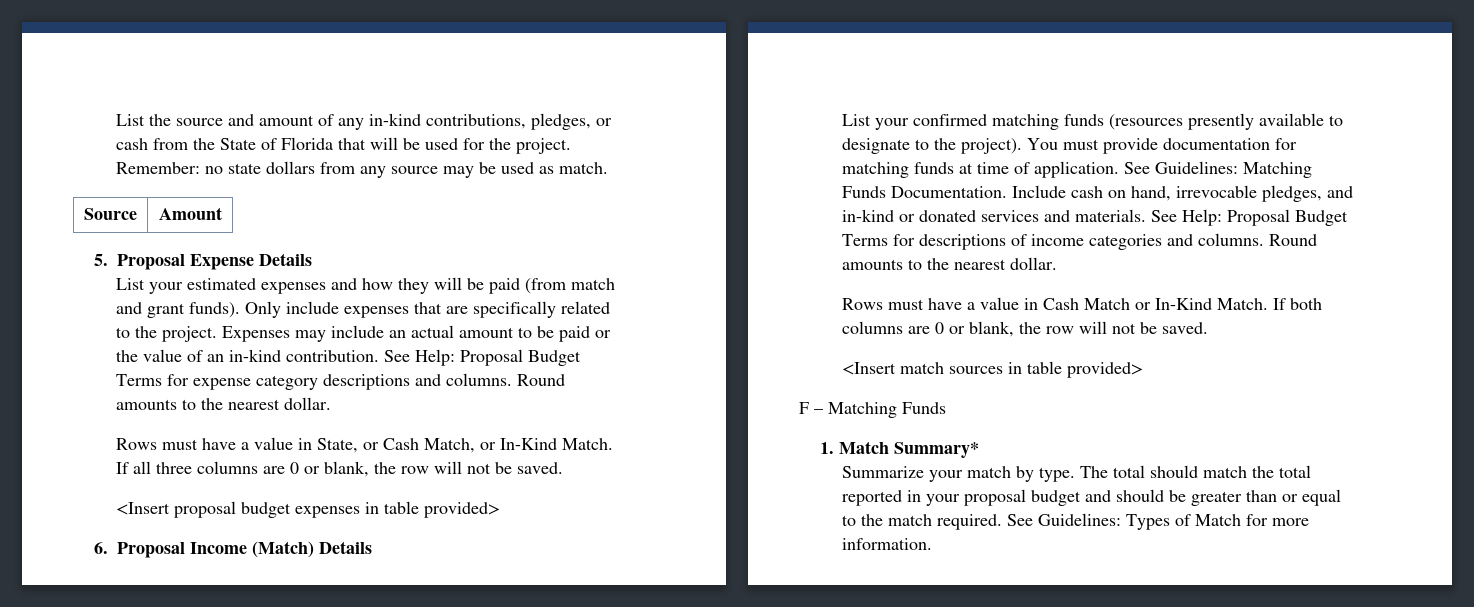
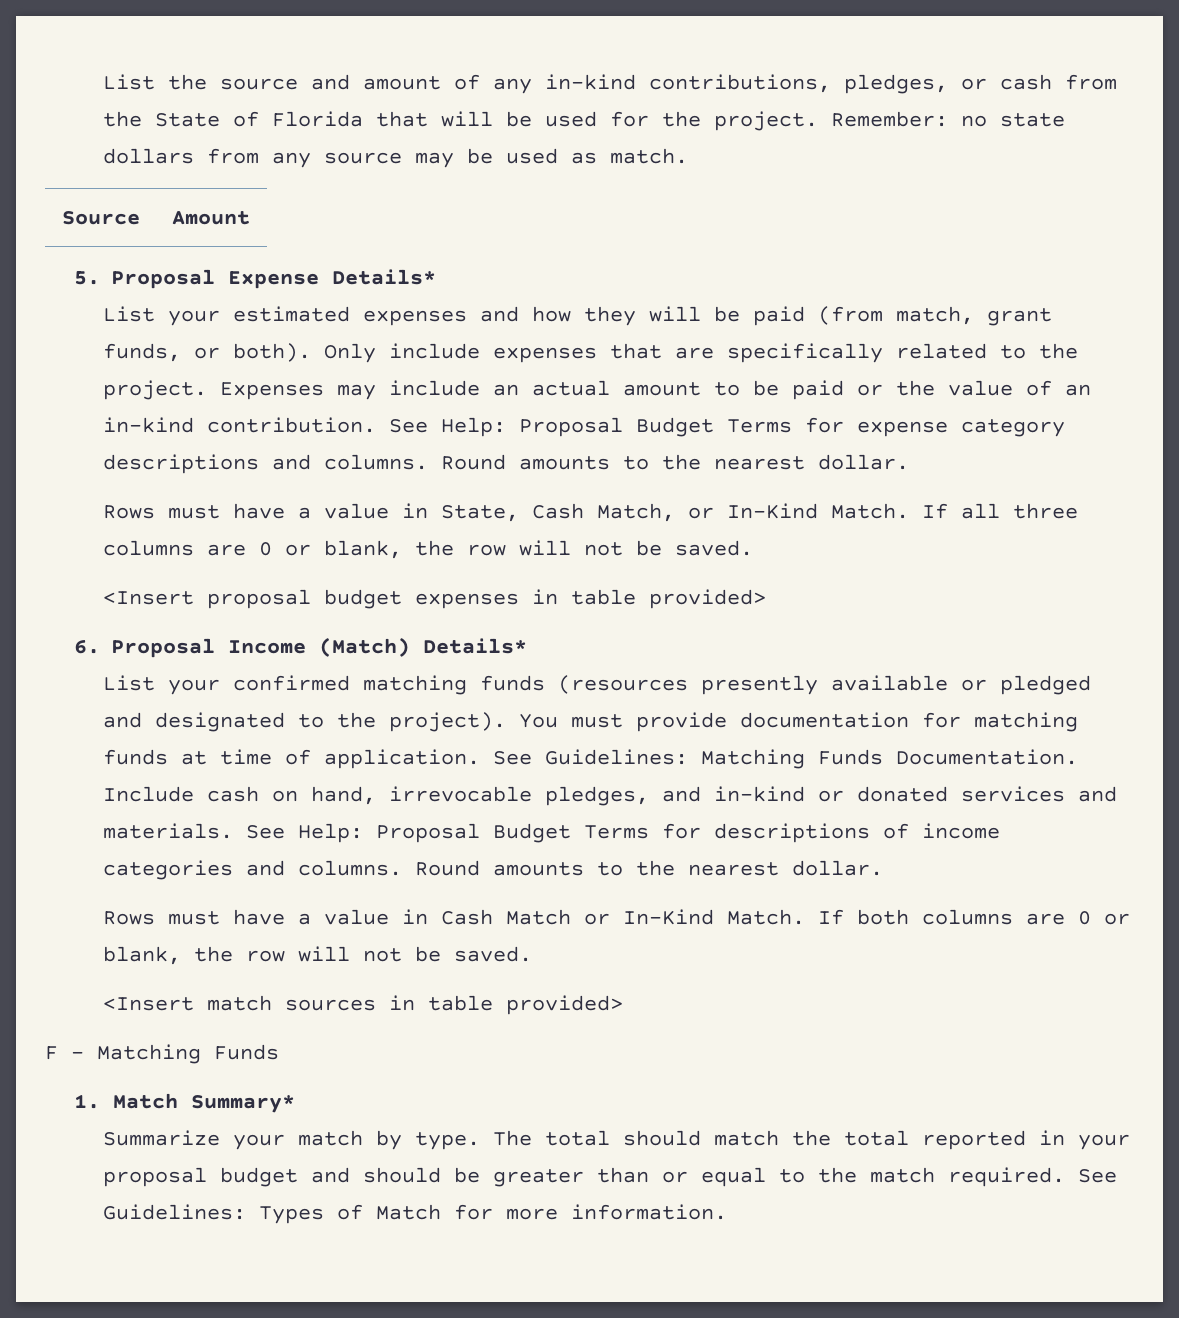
- 5. Proposal Expense Details
+ 5. Proposal Expense Details*
- List your estimated expenses and how they will be paid (from match and grant funds).
+ List your estimated expenses and how they will be paid (from match, grant funds, or both).
- Rows must have a value in State, or Cash Match, or In-Kind Match.
+ Rows must have a value in State, Cash Match, or In-Kind Match.
- 6. Proposal Income (Match) Details
+ 6. Proposal Income (Match) Details*
- List your confirmed matching funds (resources presently available to designate to the project).
+ List your confirmed matching funds (resources presently available or pledged and designated to the project).

